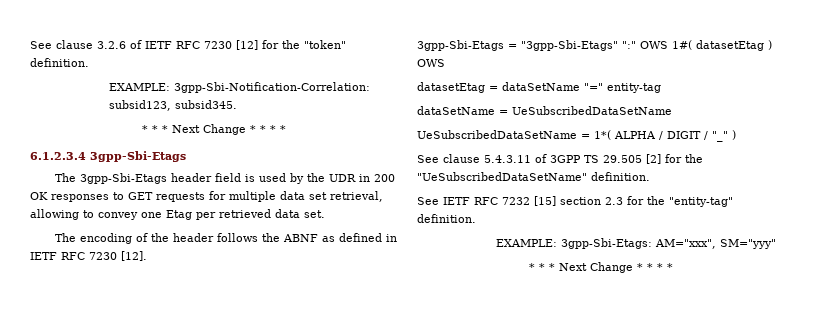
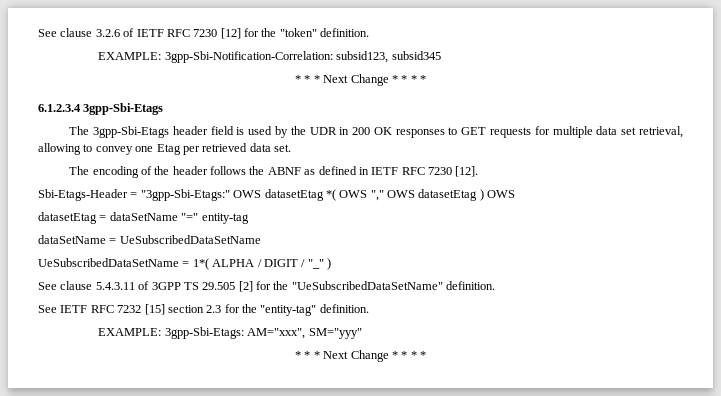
- EXAMPLE: 3gpp-Sbi-Notification-Correlation: subsid123, subsid345.
+ EXAMPLE: 3gpp-Sbi-Notification-Correlation: subsid123, subsid345
- 3gpp-Sbi-Etags = "3gpp-Sbi-Etags" ":" OWS 1#( datasetEtag ) OWS
+ Sbi-Etags-Header = "3gpp-Sbi-Etags:" OWS datasetEtag *( OWS "," OWS datasetEtag ) OWS

